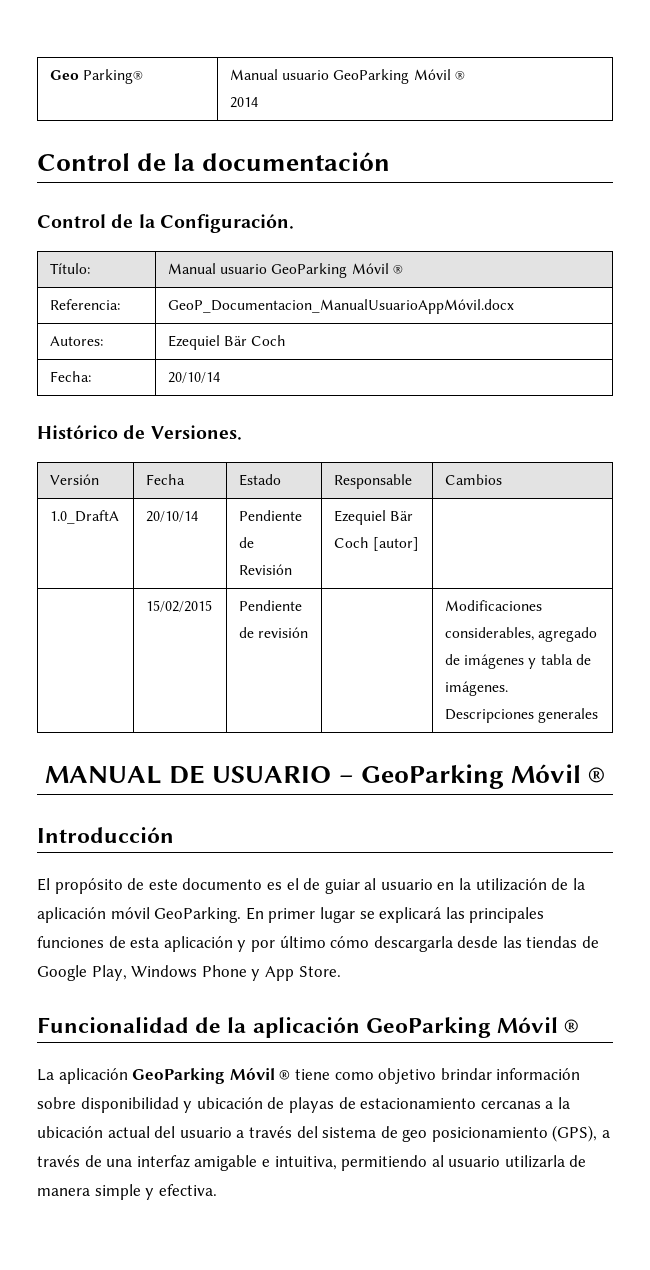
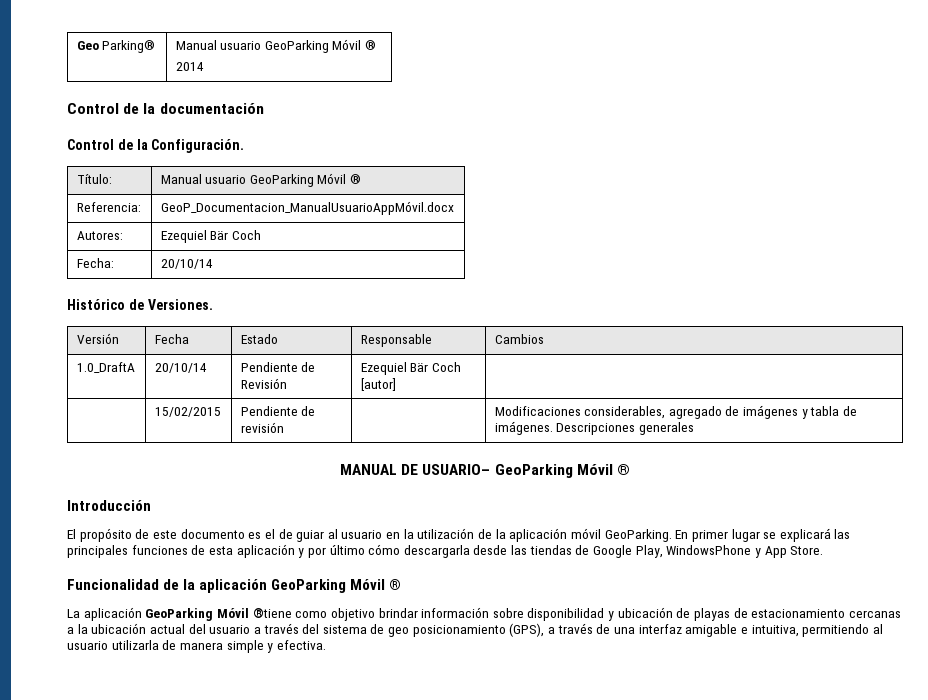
- MANUAL DE USUARIO – GeoParking Móvil ®
+ MANUAL DE USUARIO– GeoParking Móvil ®
- En primer lugar se explicará las principales funciones de esta aplicación y por último cómo descargarla desde las tiendas de Google Play, Windows Phone y App Store.
+ En primer lugar se explicará las principales funciones de esta aplicación y por último cómo descargarla desde las tiendas de Google Play, WindowsPhone y App Store.
- La aplicación GeoParking Móvil ® tiene como objetivo brindar información sobre disponibilidad y ubicación de playas de estacionamiento cercanas a la ubicación actual del usuario a través del sistema de geo posicionamiento (GPS), a través de una interfaz amigable e intuitiva, permitiendo al usuario utilizarla de manera simple y efectiva.
+ La aplicación GeoParking Móvil ®tiene como objetivo brindar información sobre disponibilidad y ubicación de playas de estacionamiento cercanas a la ubicación actual del usuario a través del sistema de geo posicionamiento (GPS), a través de una interfaz amigable e intuitiva, permitiendo al usuario utilizarla de manera simple y efectiva.

